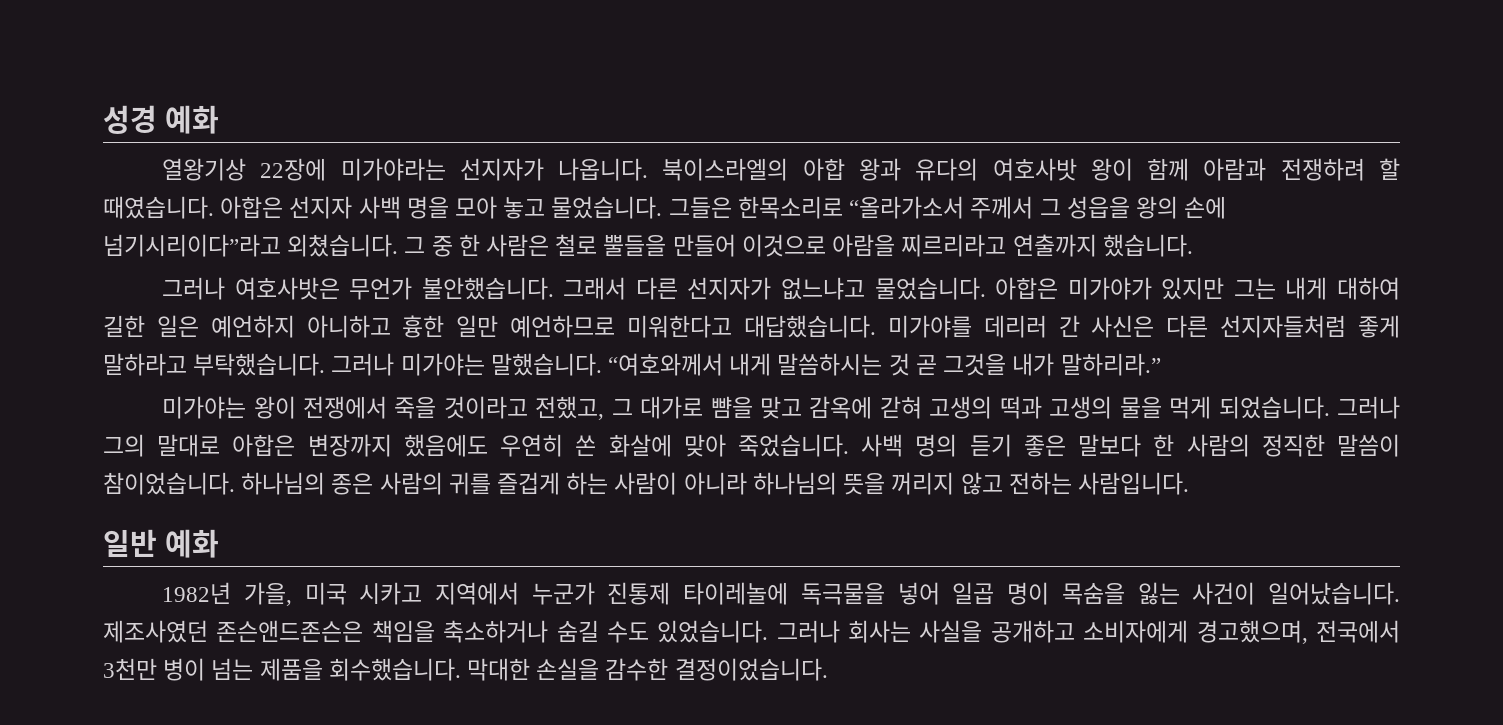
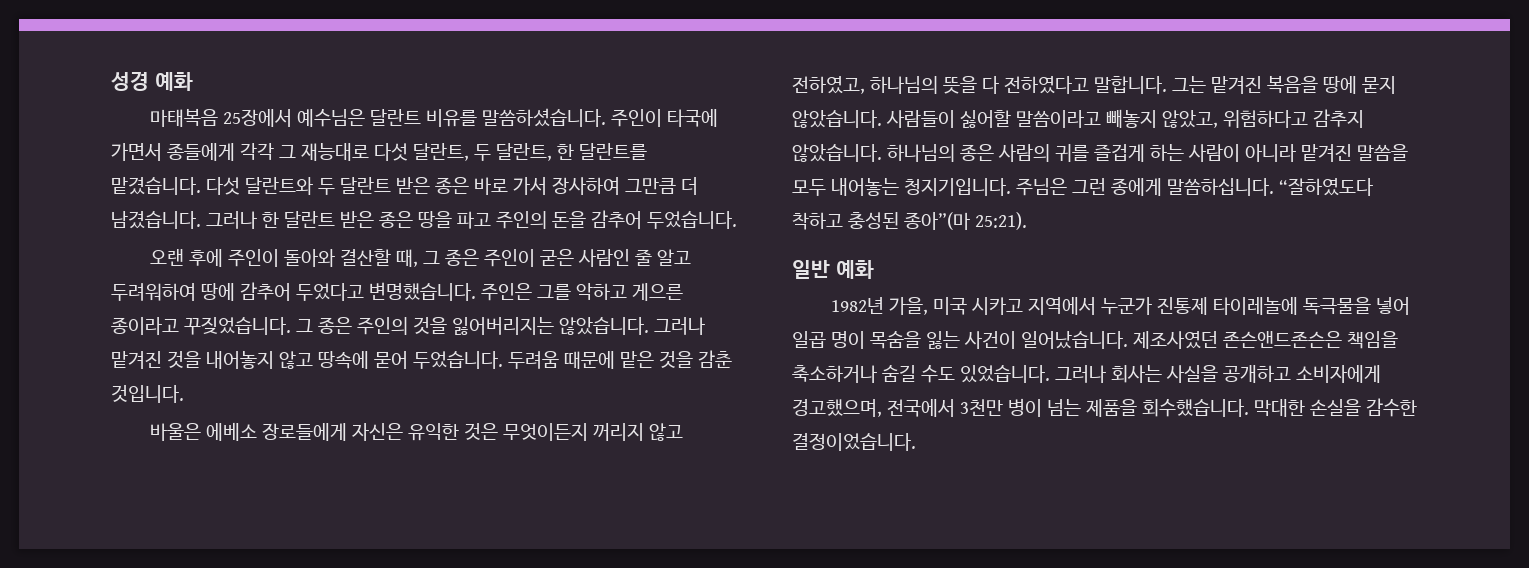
- 열왕기상 22장에 미가야라는 선지자가 나옵니다. 북이스라엘의 아합 왕과 유다의 여호사밧 왕이 함께 아람과 전쟁하려 할 때였습니다. 아합은 선지자 사백 명을 모아 놓고 물었습니다. 그들은 한목소리로 “올라가소서 주께서 그 성읍을 왕의 손에 넘기시리이다”라고 외쳤습니다. 그 중 한 사람은 철로 뿔들을 만들어 이것으로 아람을 찌르리라고 연출까지 했습니다.
- 그러나 여호사밧은 무언가 불안했습니다. 그래서 다른 선지자가 없느냐고 물었습니다. 아합은 미가야가 있지만 그는 내게 대하여 길한 일은 예언하지 아니하고 흉한 일만 예언하므로 미워한다고 대답했습니다. 미가야를 데리러 간 사신은 다른 선지자들처럼 좋게 말하라고 부탁했습니다. 그러나 미가야는 말했습니다. “여호와께서 내게 말씀하시는 것 곧 그것을 내가 말하리라.”
- 미가야는 왕이 전쟁에서 죽을 것이라고 전했고, 그 대가로 뺨을 맞고 감옥에 갇혀 고생의 떡과 고생의 물을 먹게 되었습니다. 그러나 그의 말대로 아합은 변장까지 했음에도 우연히 쏜 화살에 맞아 죽었습니다. 사백 명의 듣기 좋은 말보다 한 사람의 정직한 말씀이 참이었습니다.
+ 마태복음 25장에서 예수님은 달란트 비유를 말씀하셨습니다. 주인이 타국에 가면서 종들에게 각각 그 재능대로 다섯 달란트, 두 달란트, 한 달란트를 맡겼습니다. 다섯 달란트와 두 달란트 받은 종은 바로 가서 장사하여 그만큼 더 남겼습니다. 그러나 한 달란트 받은 종은 땅을 파고 주인의 돈을 감추어 두었습니다.
+ 오랜 후에 주인이 돌아와 결산할 때, 그 종은 주인이 굳은 사람인 줄 알고 두려워하여 땅에 감추어 두었다고 변명했습니다. 주인은 그를 악하고 게으른 종이라고 꾸짖었습니다. 그 종은 주인의 것을 잃어버리지는 않았습니다. 그러나 맡겨진 것을 내어놓지 않고 땅속에 묻어 두었습니다. 두려움 때문에 맡은 것을 감춘 것입니다.
+ 바울은 에베소 장로들에게 자신은 유익한 것은 무엇이든지 꺼리지 않고 전하였고, 하나님의 뜻을 다 전하였다고 말합니다. 그는 맡겨진 복음을 땅에 묻지 않았습니다. 사람들이 싫어할 말씀이라고 빼놓지 않았고, 위험하다고 감추지 않았습니다.
- 하나님의 종은 사람의 귀를 즐겁게 하는 사람이 아니라 하나님의 뜻을 꺼리지 않고 전하는 사람입니다.
+ 하나님의 종은 사람의 귀를 즐겁게 하는 사람이 아니라 맡겨진 말씀을 모두 내어놓는 청지기입니다. 주님은 그런 종에게 말씀하십니다. “잘하였도다 착하고 충성된 종아”(마 25:21).

